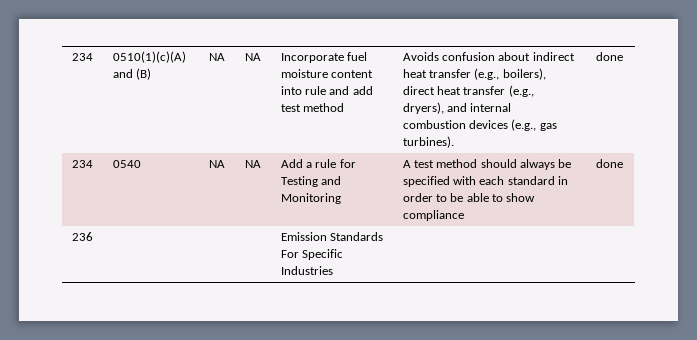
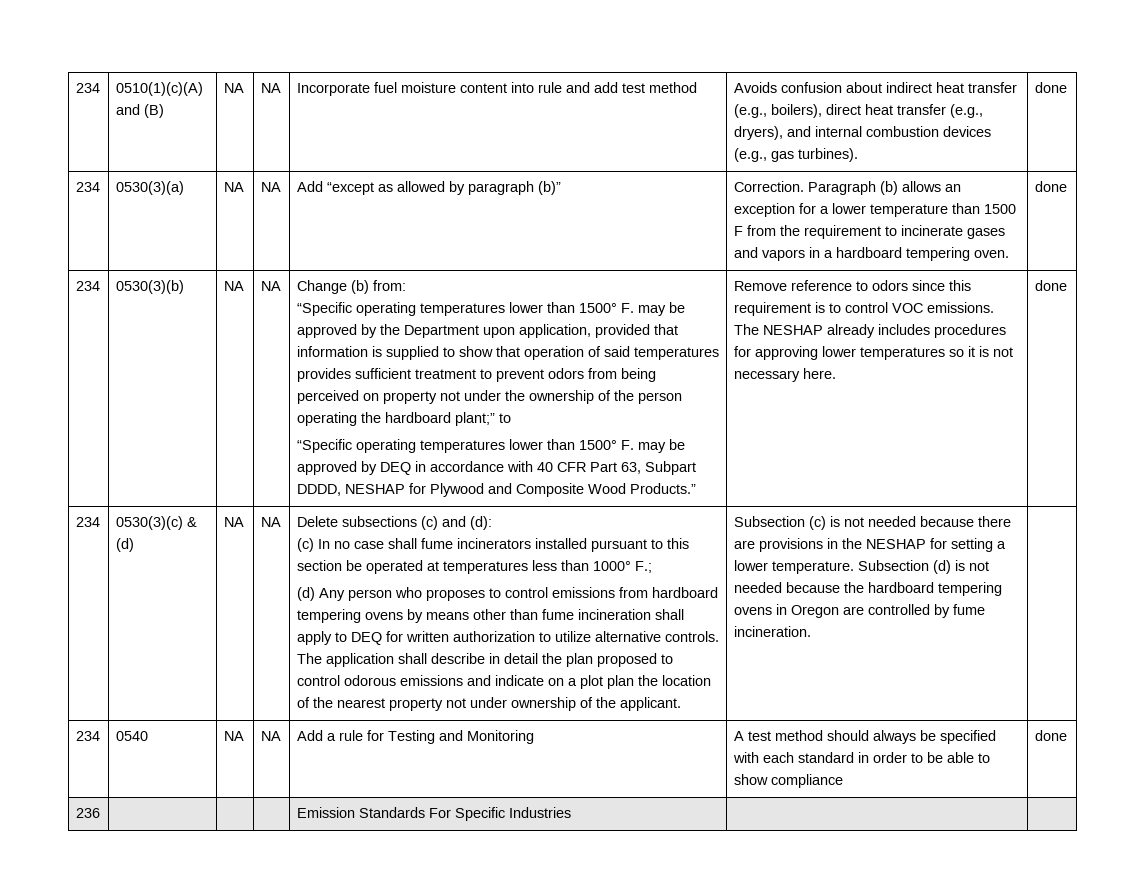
+ 234 | 0530(3)(a) | NA | NA | Add “except as allowed by paragraph (b)” | Correction. Paragraph (b) allows an exception for a lower temperature than 1500 F from the requirement to incinerate gases and vapors in a hardboard tempering oven. | done
+ 234 | 0530(3)(b) | NA | NA | Change (b) from:
+ “Specific operating temperatures lower than 1500° F. may be approved by the Department upon application, provided that information is supplied to show that operation of said temperatures provides sufficient treatment to prevent odors from being perceived on property not under the ownership of the person operating the hardboard plant;” to
+ “Specific operating temperatures lower than 1500° F. may be approved by DEQ in accordance with 40 CFR Part 63, Subpart DDDD, NESHAP for Plywood and Composite Wood Products.” | Remove reference to odors since this requirement is to control VOC emissions. The NESHAP already includes procedures for approving lower temperatures so it is not necessary here. | done
+ 234 | 0530(3)(c) & (d) | NA | NA | Delete subsections (c) and (d):
+ (c) In no case shall fume incinerators installed pursuant to this section be operated at temperatures less than 1000° F.;
+ (d) Any person who proposes to control emissions from hardboard tempering ovens by means other than fume incineration shall apply to DEQ for written authorization to utilize alternative controls. The application shall describe in detail the plan proposed to control odorous emissions and indicate on a plot plan the location of the nearest property not under ownership of the applicant. | Subsection (c) is not needed because there are provisions in the NESHAP for setting a lower temperature. Subsection (d) is not needed because the hardboard tempering ovens in Oregon are controlled by fume incineration.

